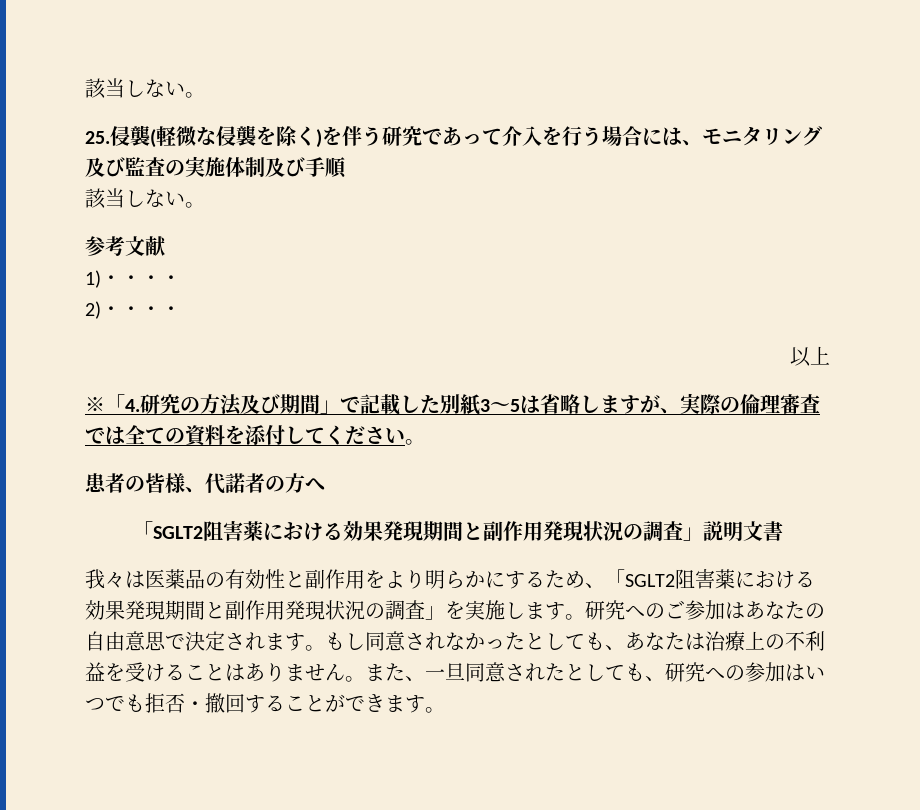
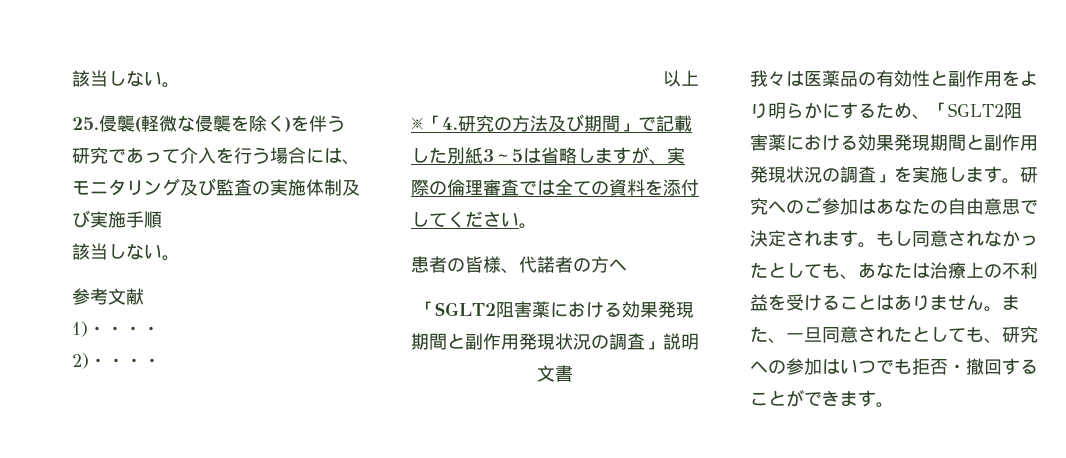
- 25.侵襲(軽微な侵襲を除く)を伴う研究であって介入を行う場合には、モニタリング及び監査の実施体制及び手順
+ 25.侵襲(軽微な侵襲を除く)を伴う研究であって介入を行う場合には、モニタリング及び監査の実施体制及び実施手順

